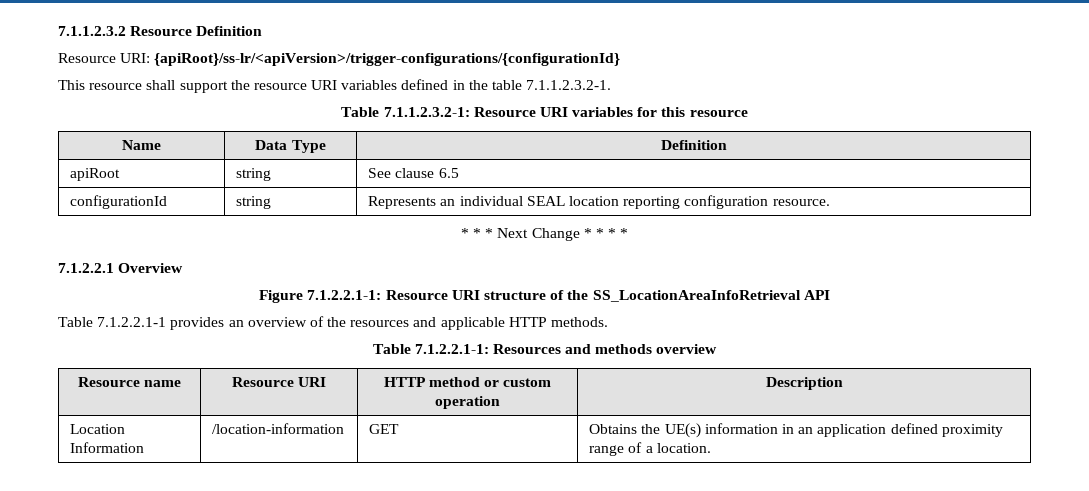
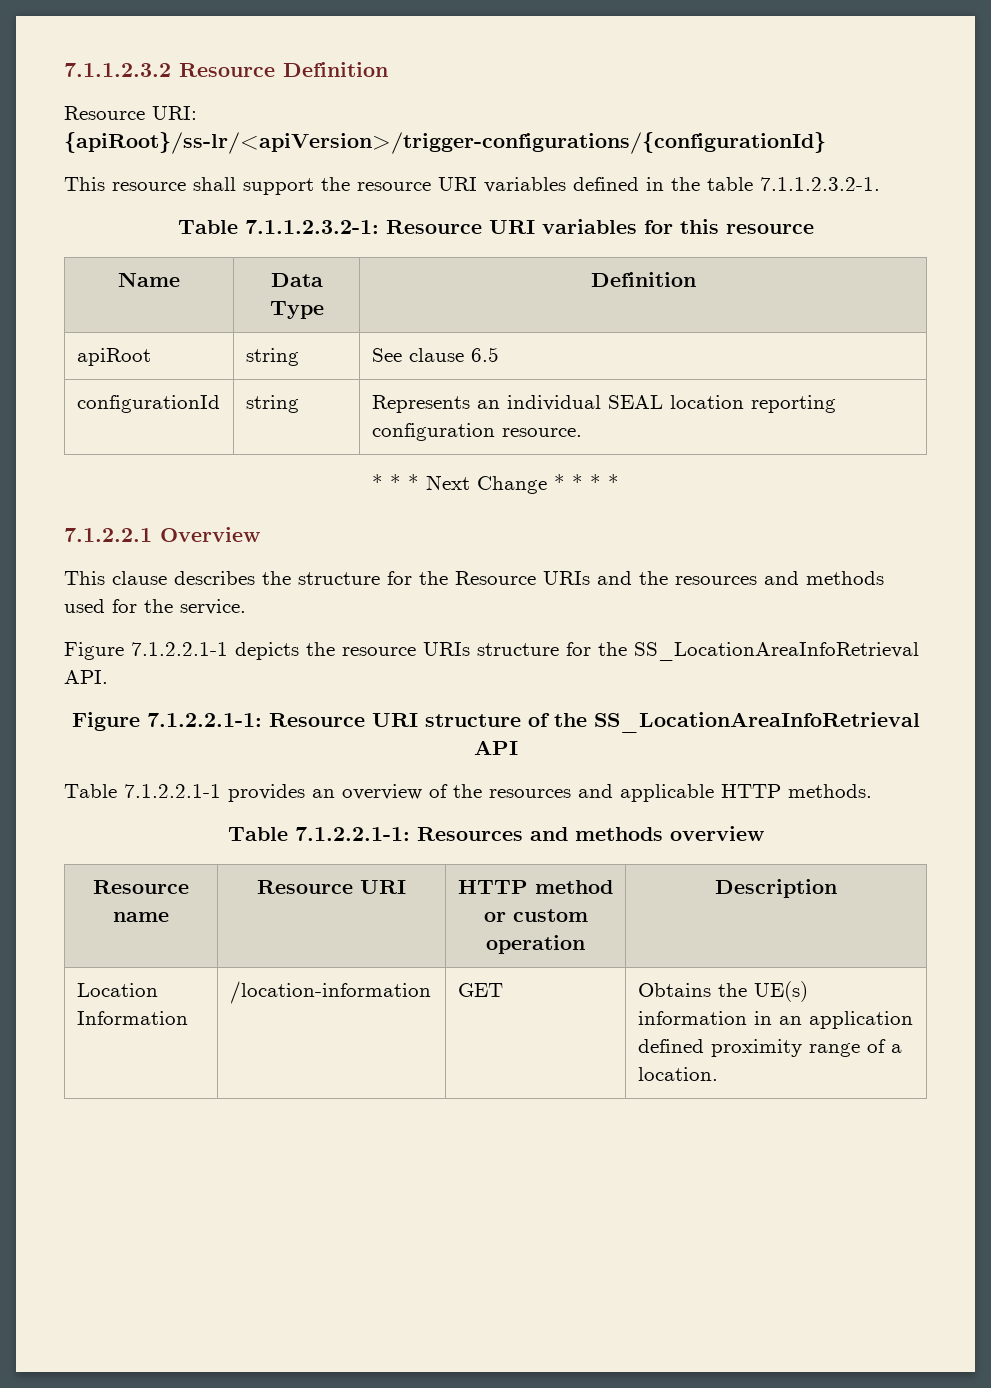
+ This clause describes the structure for the Resource URIs and the resources and methods used for the service.
+ Figure 7.1.2.2.1-1 depicts the resource URIs structure for the SS_LocationAreaInfoRetrieval API.

